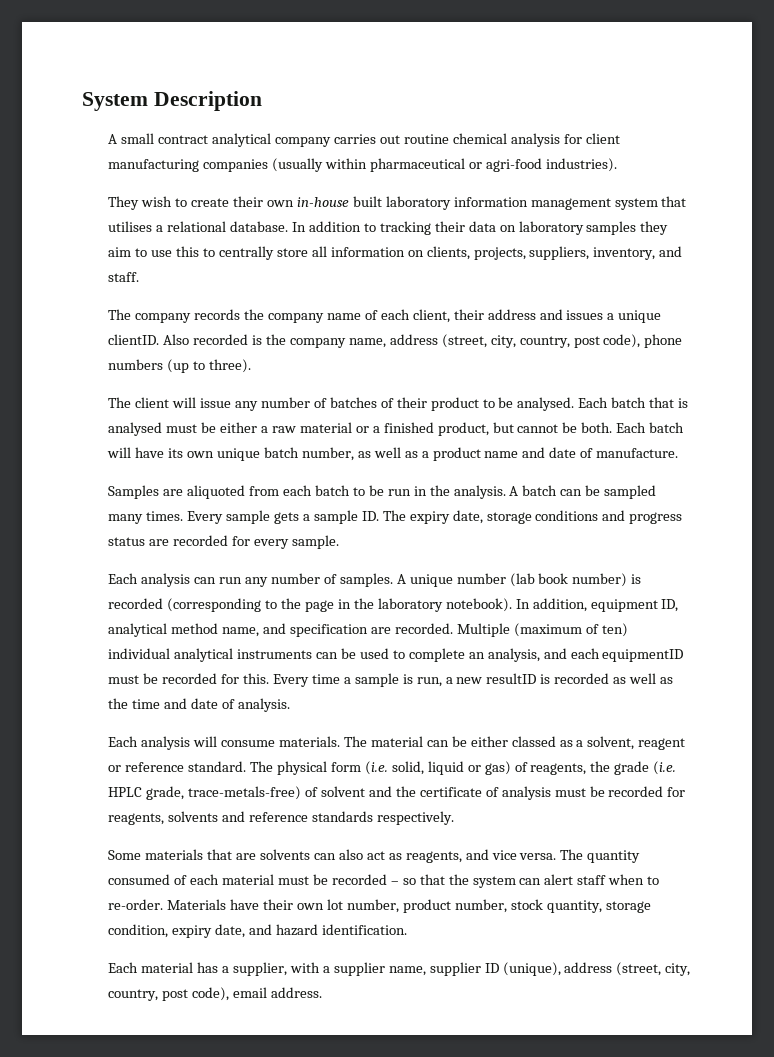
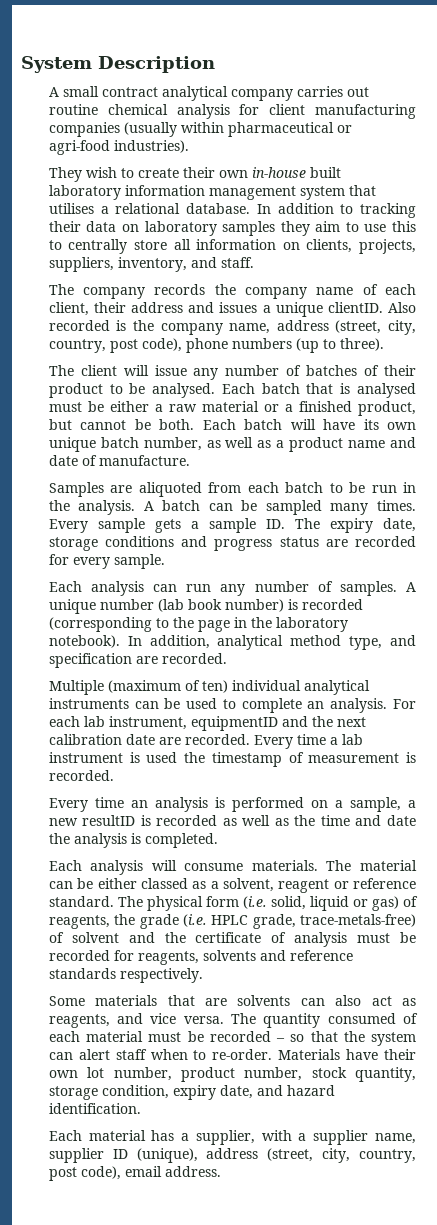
- In addition, equipment ID, analytical method name, and specification are recorded. Multiple (maximum of ten) individual analytical instruments can be used to complete an analysis, and each equipmentID must be recorded for this. Every time a sample is run, a new resultID is recorded as well as the time and date of analysis.
+ In addition, analytical method type, and specification are recorded.
+ Multiple (maximum of ten) individual analytical instruments can be used to complete an analysis. For each lab instrument, equipmentID and the next calibration date are recorded. Every time a lab instrument is used the timestamp of measurement is recorded.
+ Every time an analysis is performed on a sample, a new resultID is recorded as well as the time and date the analysis is completed.

